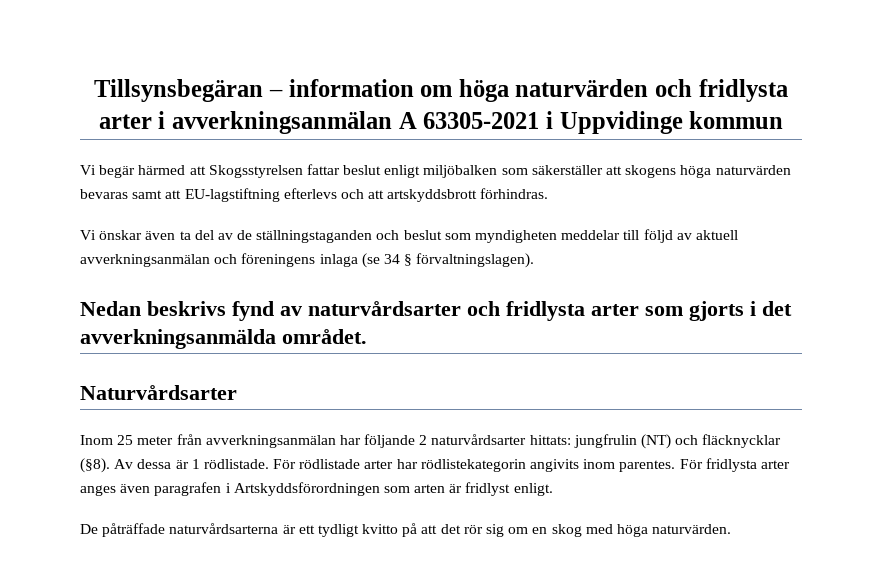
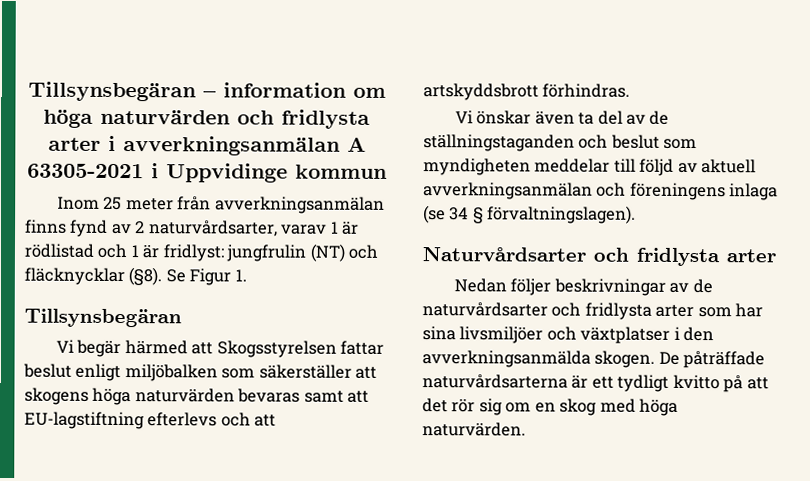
+ Inom 25 meter från avverkningsanmälan finns fynd av 2 naturvårdsarter, varav 1 är rödlistad och 1 är fridlyst: jungfrulin (NT) och fläcknycklar (§8). Se Figur 1.
+ Tillsynsbegäran
- Nedan beskrivs fynd av naturvårdsarter och fridlysta arter som gjorts i det avverkningsanmälda området.
- Naturvårdsarter
- Inom 25 meter från avverkningsanmälan har följande 2 naturvårdsarter hittats: jungfrulin (NT) och fläcknycklar (§8). Av dessa är 1 rödlistade. För rödlistade arter har rödlistekategorin angivits inom parentes. För fridlysta arter anges även paragrafen i Artskyddsförordningen som arten är fridlyst enligt.
- De påträffade naturvårdsarterna är ett tydligt kvitto på att det rör sig om en skog med höga naturvärden.
+ Naturvårdsarter och fridlysta arter
+ Nedan följer beskrivningar av de naturvårdsarter och fridlysta arter som har sina livsmiljöer och växtplatser i den avverkningsanmälda skogen. De påträffade naturvårdsarterna är ett tydligt kvitto på att det rör sig om en skog med höga naturvärden.

